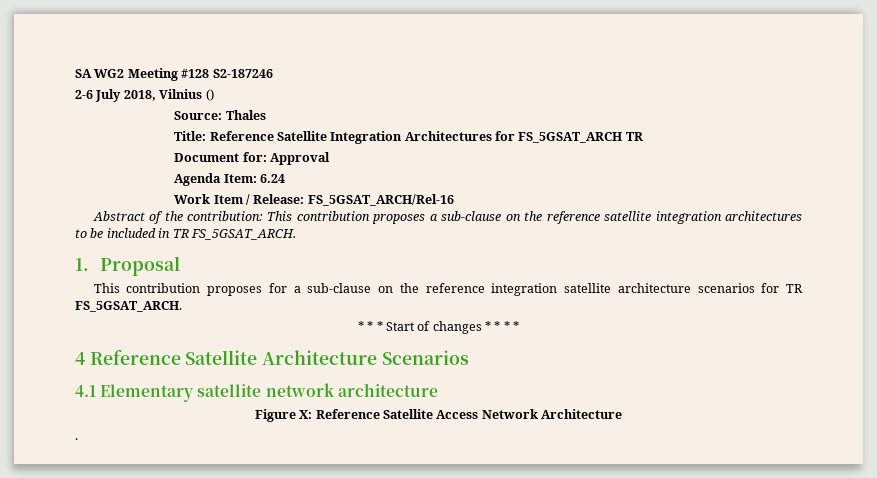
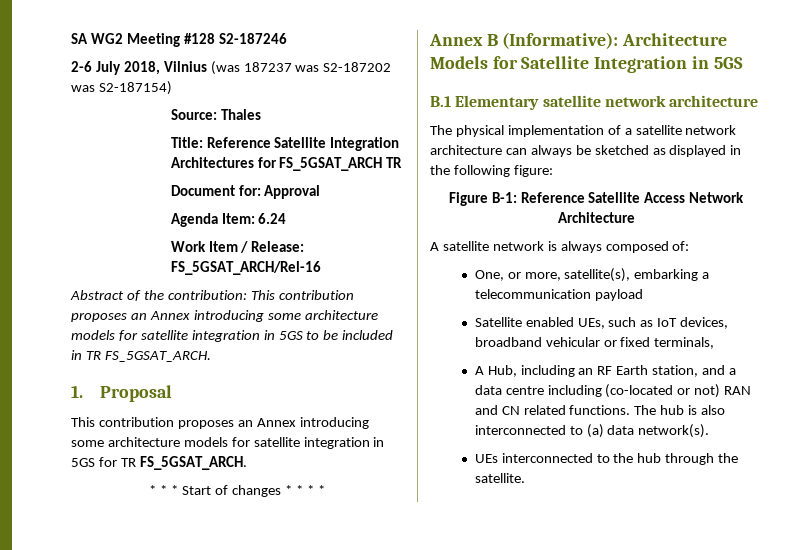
- 2-6 July 2018, Vilnius ()
+ 2-6 July 2018, Vilnius (was 187237 was S2-187202 was S2-187154)
- Abstract of the contribution: This contribution proposes a sub-clause on the reference satellite integration architectures to be included in TR FS_5GSAT_ARCH.
+ Abstract of the contribution: This contribution proposes an Annex introducing some architecture models for satellite integration in 5GS to be included in TR FS_5GSAT_ARCH.
- This contribution proposes for a sub-clause on the reference integration satellite architecture scenarios for TR FS_5GSAT_ARCH.
+ This contribution proposes an Annex introducing some architecture models for satellite integration in 5GS for TR FS_5GSAT_ARCH.
- 4 Reference Satellite Architecture Scenarios
- 4.1 Elementary satellite network architecture
+ Annex B (Informative): Architecture Models for Satellite Integration in 5GS
+ B.1 Elementary satellite network architecture
+ The physical implementation of a satellite network architecture can always be sketched as displayed in the following figure:
- Figure X: Reference Satellite Access Network Architecture
+ Figure B-1: Reference Satellite Access Network Architecture
- .
+ A satellite network is always composed of:
+ One, or more, satellite(s), embarking a telecommunication payload
+ Satellite enabled UEs, such as IoT devices, broadband vehicular or fixed terminals,
+ A Hub, including an RF Earth station, and a data centre including (co-located or not) RAN and CN related functions. The hub is also interconnected to (a) data network(s).
+ UEs interconnected to the hub through the satellite.

